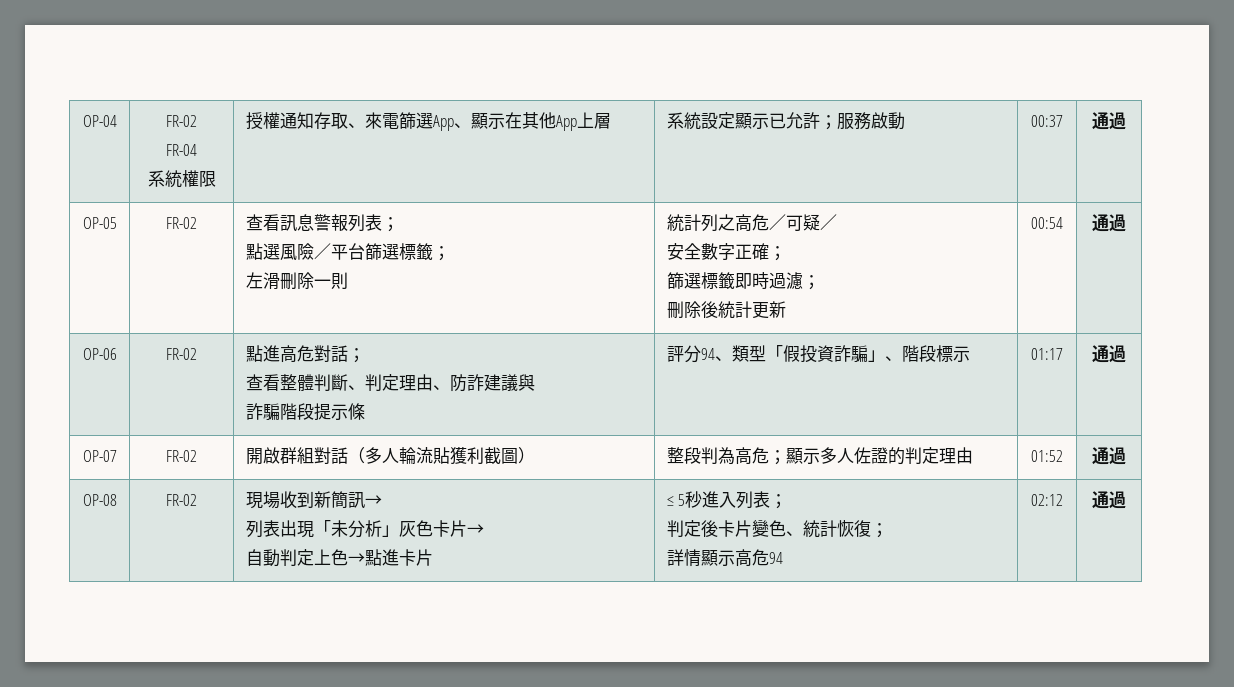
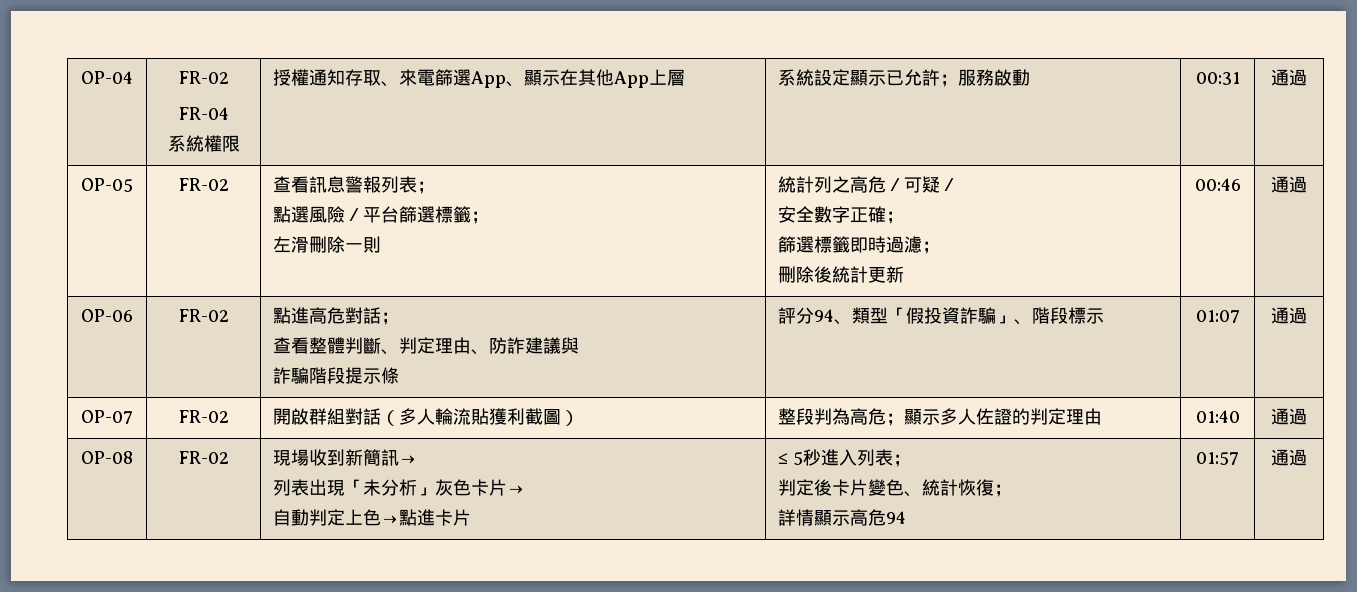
  OP-04 | FR-02
  FR-04
- 系統權限 | 授權通知存取、來電篩選App、顯示在其他App上層 | 系統設定顯示已允許；服務啟動 | 00:37 | 通過
+ 系統權限 | 授權通知存取、來電篩選App、顯示在其他App上層 | 系統設定顯示已允許；服務啟動 | 00:31 | 通過
  OP-05 | FR-02 | 查看訊息警報列表；
  點選風險／平台篩選標籤；
  左滑刪除一則 | 統計列之高危／可疑／
  安全數字正確；
  篩選標籤即時過濾；
- 刪除後統計更新 | 00:54 | 通過
+ 刪除後統計更新 | 00:46 | 通過
  OP-06 | FR-02 | 點進高危對話；
  查看整體判斷、判定理由、防詐建議與
- 詐騙階段提示條 | 評分94、類型「假投資詐騙」、階段標示 | 01:17 | 通過
+ 詐騙階段提示條 | 評分94、類型「假投資詐騙」、階段標示 | 01:07 | 通過
- OP-07 | FR-02 | 開啟群組對話（多人輪流貼獲利截圖） | 整段判為高危；顯示多人佐證的判定理由 | 01:52 | 通過
+ OP-07 | FR-02 | 開啟群組對話（多人輪流貼獲利截圖） | 整段判為高危；顯示多人佐證的判定理由 | 01:40 | 通過
  OP-08 | FR-02 | 現場收到新簡訊→
  列表出現「未分析」灰色卡片→
  自動判定上色→點進卡片 | ≤ 5秒進入列表；
  判定後卡片變色、統計恢復；
- 詳情顯示高危94 | 02:12 | 通過
+ 詳情顯示高危94 | 01:57 | 通過

